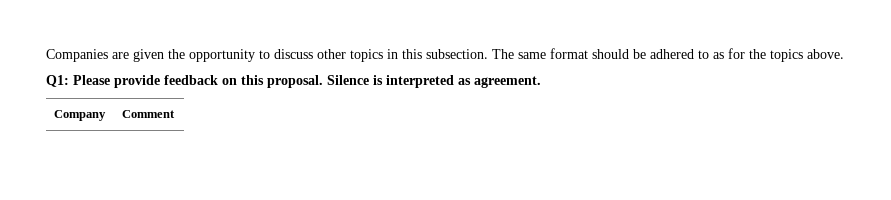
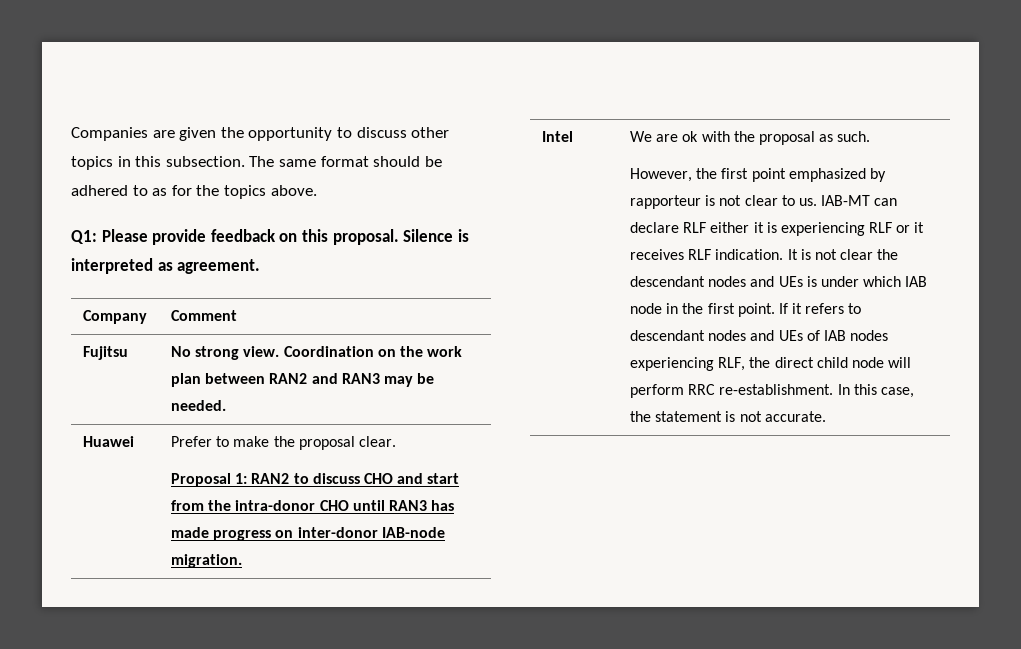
+ Fujitsu | No strong view. Coordination on the work plan between RAN2 and RAN3 may be needed.
+ Huawei | Prefer to make the proposal clear.
+ Proposal 1: RAN2 to discuss CHO and start from the intra-donor CHO until RAN3 has made progress on inter-donor IAB-node migration.
+ Intel | We are ok with the proposal as such.
+ However, the first point emphasized by rapporteur is not clear to us. IAB-MT can declare RLF either it is experiencing RLF or it receives RLF indication. It is not clear the descendant nodes and UEs is under which IAB node in the first point. If it refers to descendant nodes and UEs of IAB nodes experiencing RLF, the direct child node will perform RRC re-establishment. In this case, the statement is not accurate.

